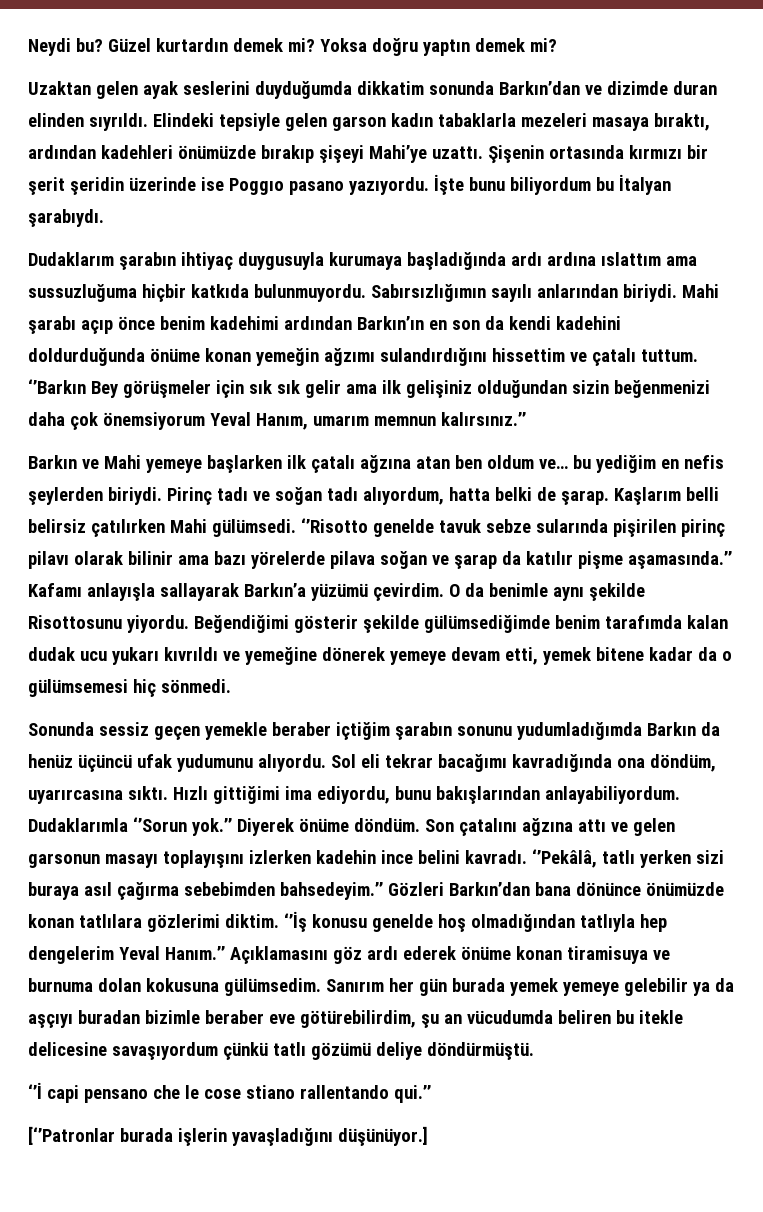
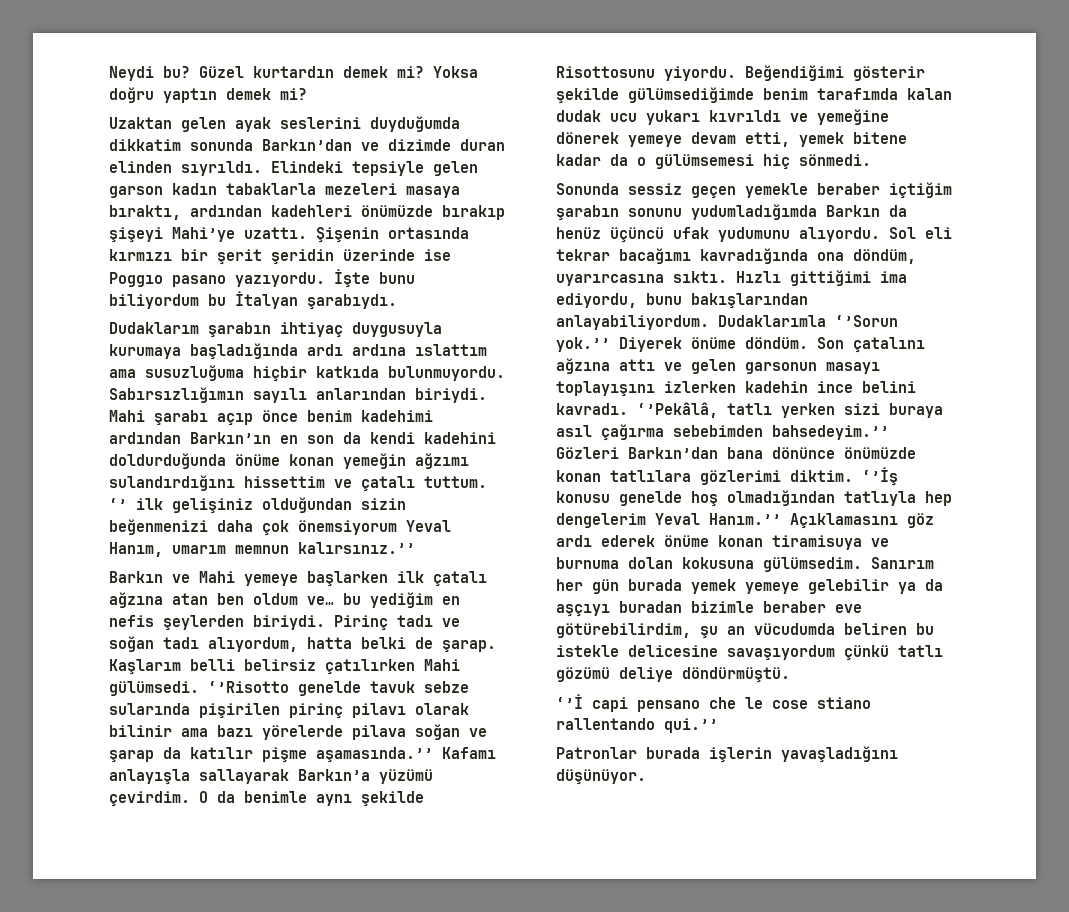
- Dudaklarım şarabın ihtiyaç duygusuyla kurumaya başladığında ardı ardına ıslattım ama sussuzluğuma hiçbir katkıda bulunmuyordu.
+ Dudaklarım şarabın ihtiyaç duygusuyla kurumaya başladığında ardı ardına ıslattım ama susuzluğuma hiçbir katkıda bulunmuyordu.
- ‘’Barkın Bey görüşmeler için sık sık gelir ama ilk gelişiniz olduğundan sizin beğenmenizi daha çok önemsiyorum Yeval Hanım, umarım memnun kalırsınız.’’
+ ‘’ ilk gelişiniz olduğundan sizin beğenmenizi daha çok önemsiyorum Yeval Hanım, umarım memnun kalırsınız.’’
- Sanırım her gün burada yemek yemeye gelebilir ya da aşçıyı buradan bizimle beraber eve götürebilirdim, şu an vücudumda beliren bu itekle delicesine savaşıyordum çünkü tatlı gözümü deliye döndürmüştü.
+ Sanırım her gün burada yemek yemeye gelebilir ya da aşçıyı buradan bizimle beraber eve götürebilirdim, şu an vücudumda beliren bu istekle delicesine savaşıyordum çünkü tatlı gözümü deliye döndürmüştü.
- [‘’Patronlar burada işlerin yavaşladığını düşünüyor.]
+ Patronlar burada işlerin yavaşladığını düşünüyor.

